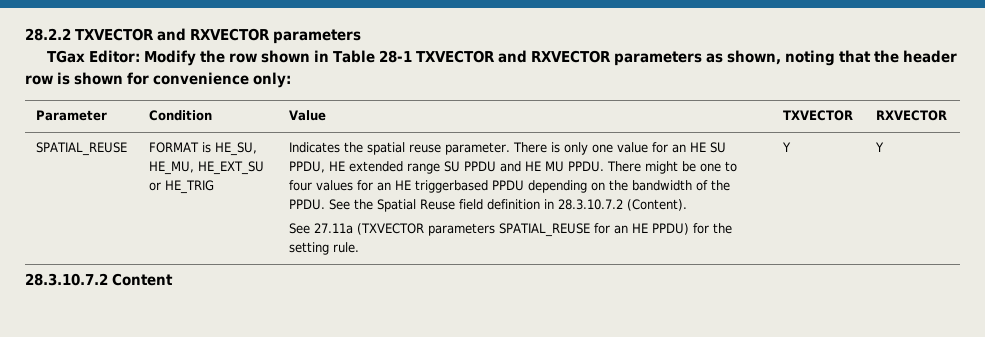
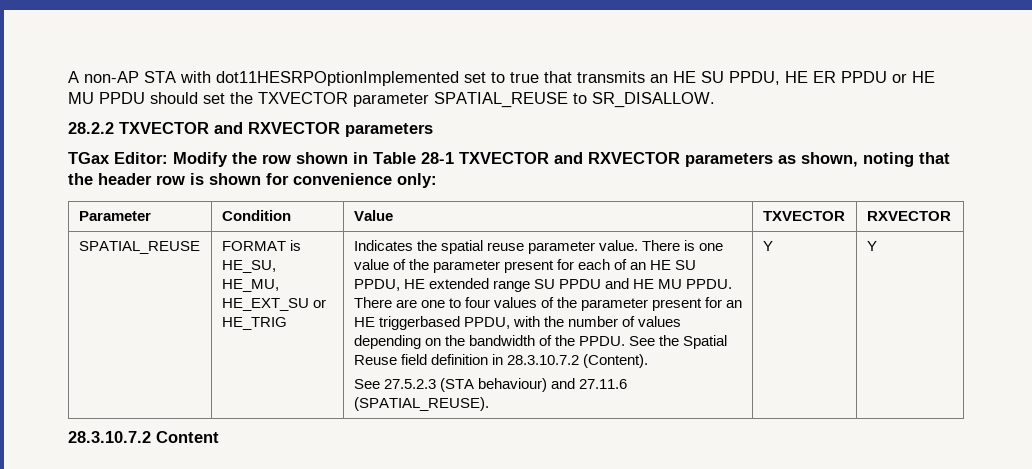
+ A non-AP STA with dot11HESRPOptionImplemented set to true that transmits an HE SU PPDU, HE ER PPDU or HE MU PPDU should set the TXVECTOR parameter SPATIAL_REUSE to SR_DISALLOW.
- Indicates the spatial reuse parameter.
+ Indicates the spatial reuse parameter value.
- There is only one value for an HE SU PPDU, HE extended range SU PPDU and HE MU PPDU.
+ There is one value of the parameter present for each of an HE SU PPDU, HE extended range SU PPDU and HE MU PPDU.
- There might be one to four values for an HE triggerbased PPDU depending on the bandwidth of the PPDU.
+ There are one to four values of the parameter present for an HE triggerbased PPDU, with the number of values depending on the bandwidth of the PPDU.
- See 27.11a (TXVECTOR parameters SPATIAL_REUSE for an HE PPDU) for the setting rule.
+ See 27.5.2.3 (STA behaviour) and 27.11.6 (SPATIAL_REUSE).

